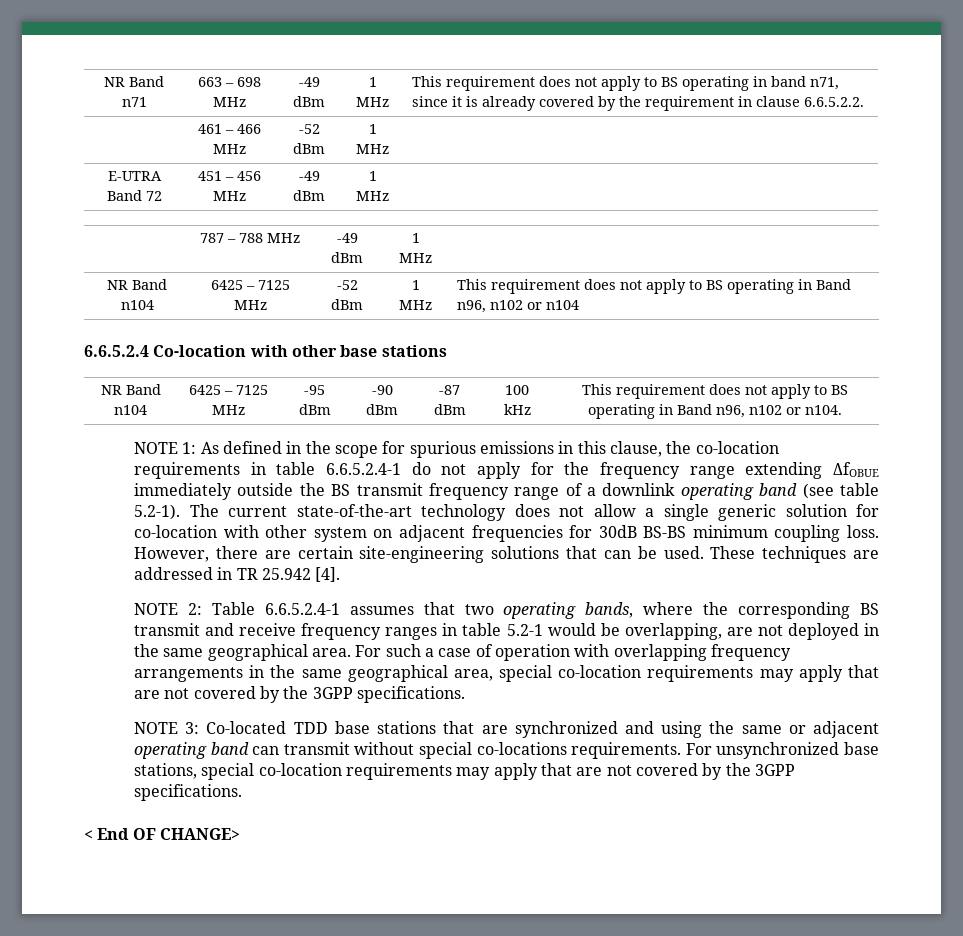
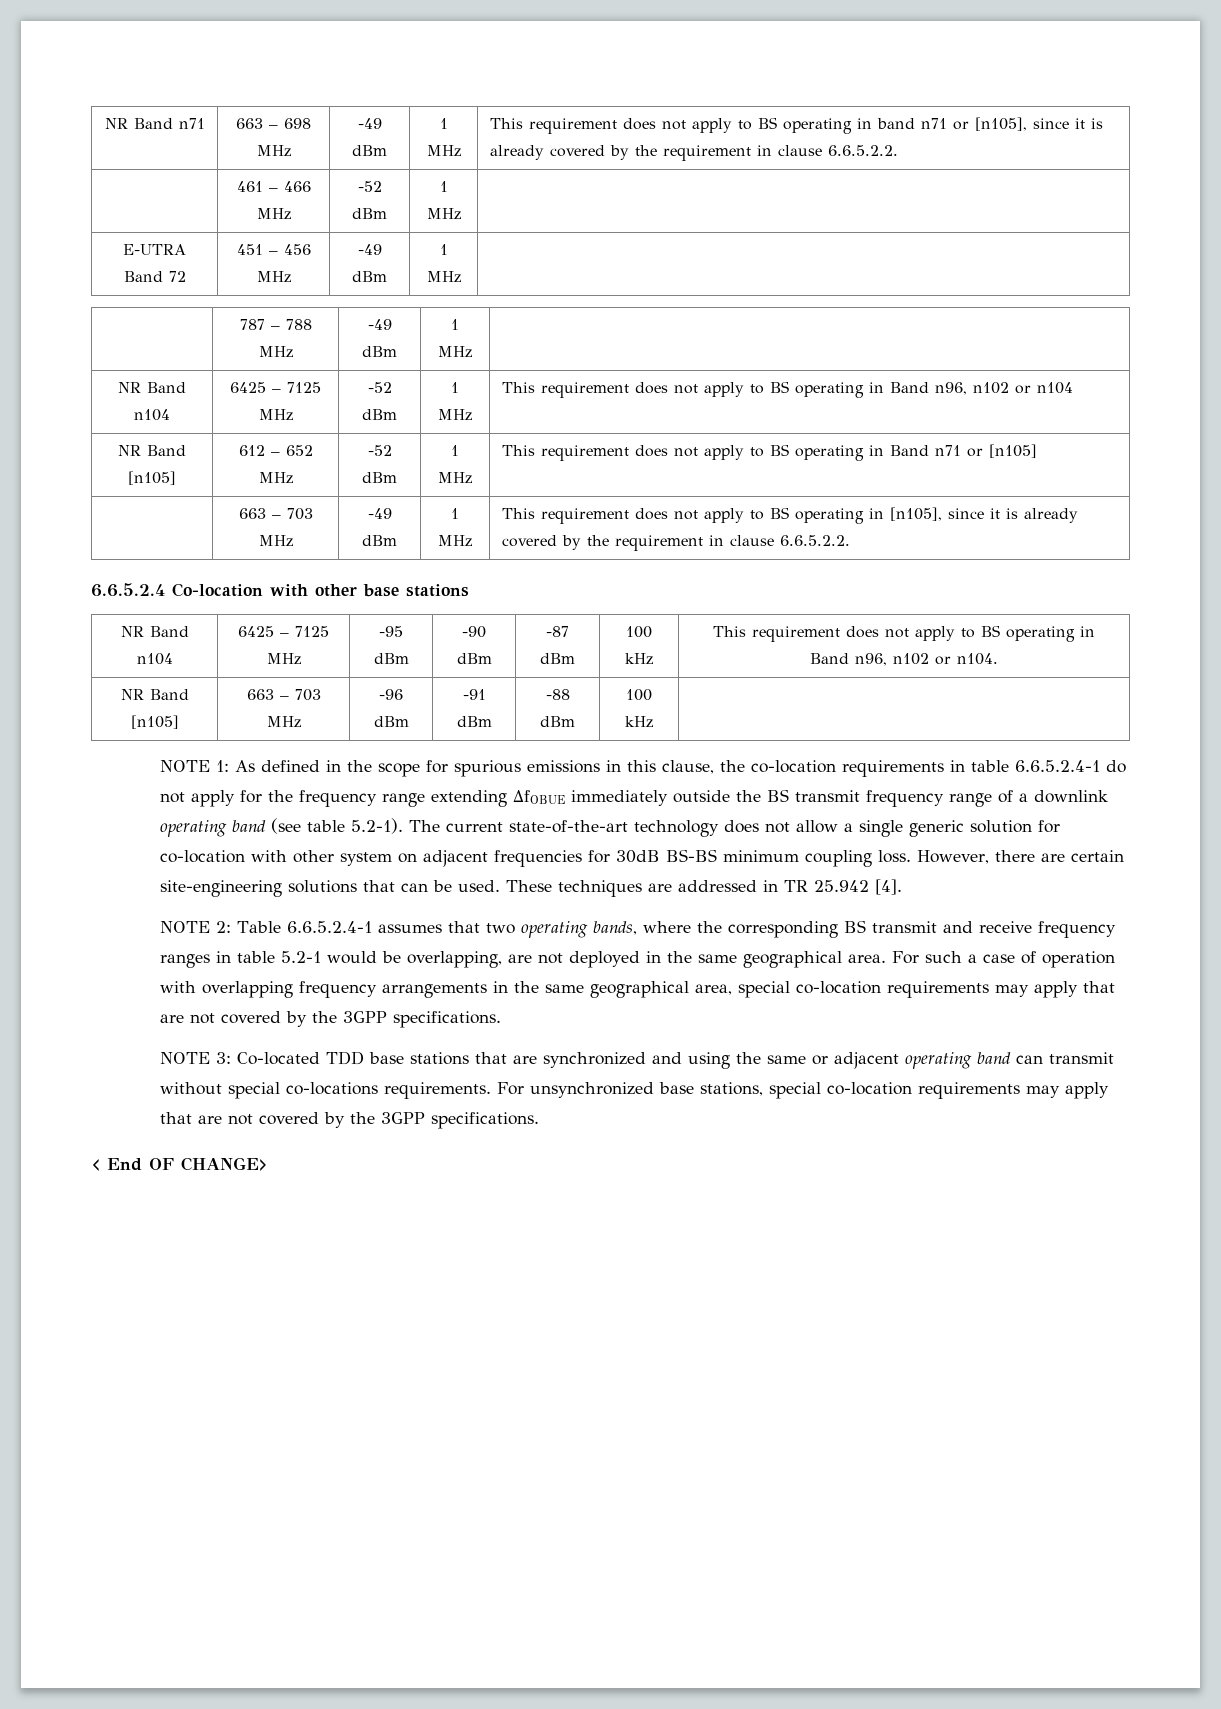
- NR Band n71 | 663 – 698 MHz | -49 dBm | 1 MHz | This requirement does not apply to BS operating in band n71, since it is already covered by the requirement in clause 6.6.5.2.2.
+ NR Band n71 | 663 – 698 MHz | -49 dBm | 1 MHz | This requirement does not apply to BS operating in band n71 or [n105], since it is already covered by the requirement in clause 6.6.5.2.2.
+ NR Band [n105] | 612 – 652 MHz | -52 dBm | 1 MHz | This requirement does not apply to BS operating in Band n71 or [n105]
+ | 663 – 703 MHz | -49 dBm | 1 MHz | This requirement does not apply to BS operating in [n105], since it is already covered by the requirement in clause 6.6.5.2.2.
+ NR Band [n105] | 663 – 703 MHz | -96 dBm | -91 dBm | -88 dBm | 100 kHz |

